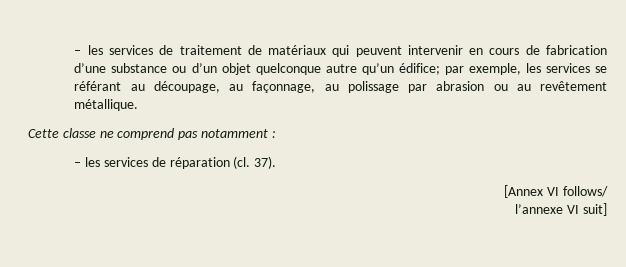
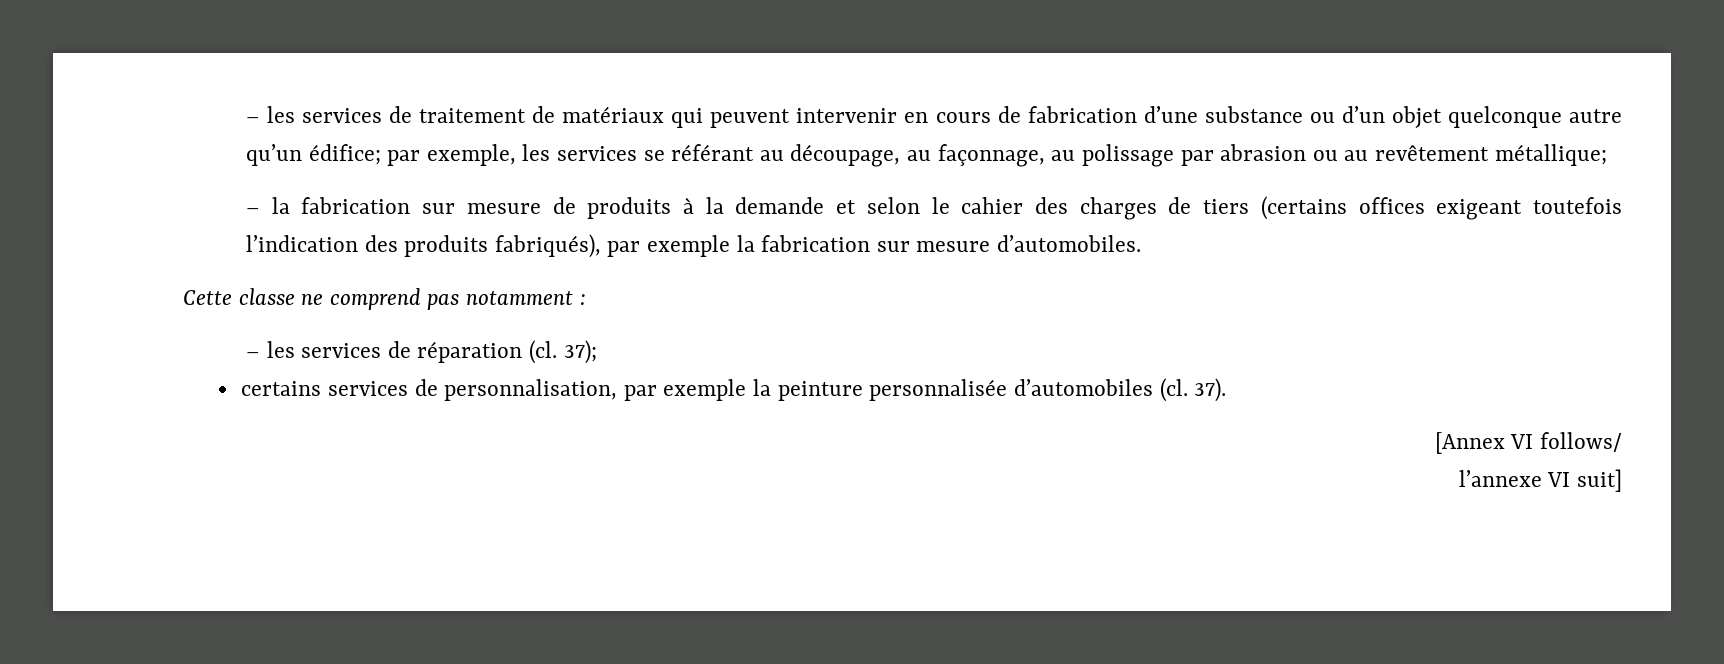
- – les services de traitement de matériaux qui peuvent intervenir en cours de fabrication d’une substance ou d’un objet quelconque autre qu’un édifice; par exemple, les services se référant au découpage, au façonnage, au polissage par abrasion ou au revêtement métallique.
+ – les services de traitement de matériaux qui peuvent intervenir en cours de fabrication d’une substance ou d’un objet quelconque autre qu’un édifice; par exemple, les services se référant au découpage, au façonnage, au polissage par abrasion ou au revêtement métallique;
+ – la fabrication sur mesure de produits à la demande et selon le cahier des charges de tiers (certains offices exigeant toutefois l’indication des produits fabriqués), par exemple la fabrication sur mesure d’automobiles.
+ 37);
+ certains services de personnalisation, par exemple la peinture personnalisée d’automobiles (cl.

